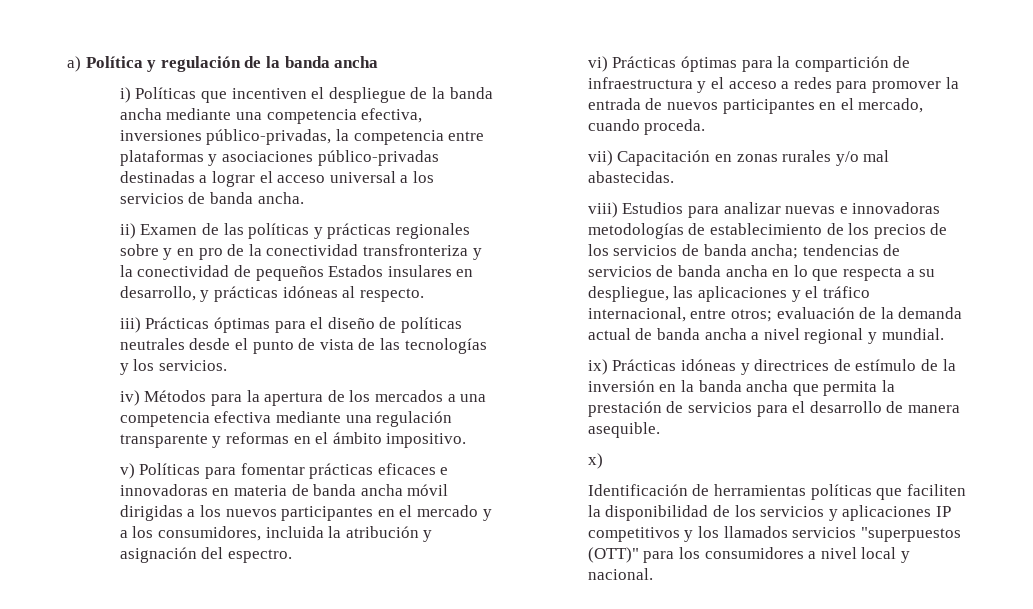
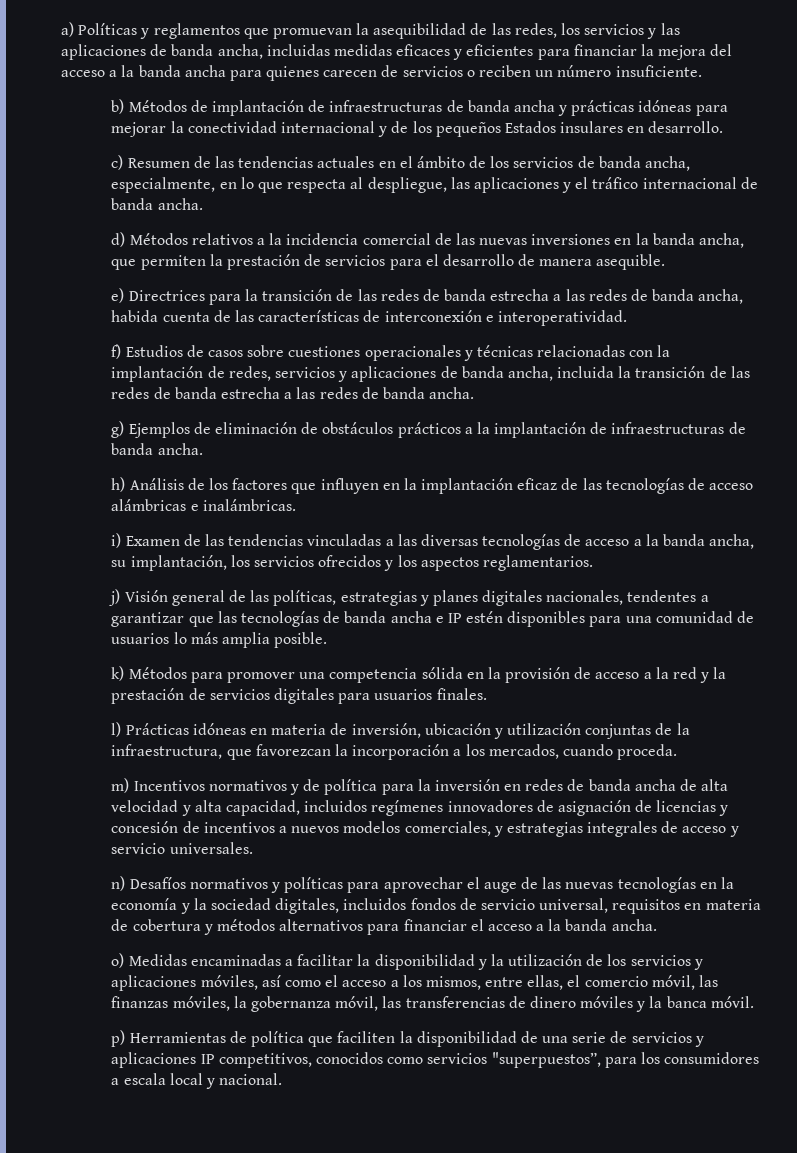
- a) Política y regulación de la banda ancha
- i) Políticas que incentiven el despliegue de la banda ancha mediante una competencia efectiva, inversiones público-privadas, la competencia entre plataformas y asociaciones público-privadas destinadas a lograr el acceso universal a los servicios de banda ancha.
- ii) Examen de las políticas y prácticas regionales sobre y en pro de la conectividad transfronteriza y la conectividad de pequeños Estados insulares en desarrollo, y prácticas idóneas al respecto.
- iii) Prácticas óptimas para el diseño de políticas neutrales desde el punto de vista de las tecnologías y los servicios.
- iv) Métodos para la apertura de los mercados a una competencia efectiva mediante una regulación transparente y reformas en el ámbito impositivo.
- v) Políticas para fomentar prácticas eficaces e innovadoras en materia de banda ancha móvil dirigidas a los nuevos participantes en el mercado y a los consumidores, incluida la atribución y asignación del espectro.
- vi) Prácticas óptimas para la compartición de infraestructura y el acceso a redes para promover la entrada de nuevos participantes en el mercado, cuando proceda.
- vii) Capacitación en zonas rurales y/o mal abastecidas.
- viii) Estudios para analizar nuevas e innovadoras metodologías de establecimiento de los precios de los servicios de banda ancha; tendencias de servicios de banda ancha en lo que respecta a su despliegue, las aplicaciones y el tráfico internacional, entre otros; evaluación de la demanda actual de banda ancha a nivel regional y mundial.
- ix) Prácticas idóneas y directrices de estímulo de la inversión en la banda ancha que permita la prestación de servicios para el desarrollo de manera asequible.
+ a) Políticas y reglamentos que promuevan la asequibilidad de las redes, los servicios y las aplicaciones de banda ancha, incluidas medidas eficaces y eficientes para financiar la mejora del acceso a la banda ancha para quienes carecen de servicios o reciben un número insuficiente.
+ b) Métodos de implantación de infraestructuras de banda ancha y prácticas idóneas para mejorar la conectividad internacional y de los pequeños Estados insulares en desarrollo.
+ c) Resumen de las tendencias actuales en el ámbito de los servicios de banda ancha, especialmente, en lo que respecta al despliegue, las aplicaciones y el tráfico internacional de banda ancha.
+ d) Métodos relativos a la incidencia comercial de las nuevas inversiones en la banda ancha, que permiten la prestación de servicios para el desarrollo de manera asequible.
- x)
- Identificación de herramientas políticas que faciliten la disponibilidad de los servicios y aplicaciones IP competitivos y los llamados servicios "superpuestos (OTT)" para los consumidores a nivel local y nacional.
+ e) Directrices para la transición de las redes de banda estrecha a las redes de banda ancha, habida cuenta de las características de interconexión e interoperatividad.
+ f) Estudios de casos sobre cuestiones operacionales y técnicas relacionadas con la implantación de redes, servicios y aplicaciones de banda ancha, incluida la transición de las redes de banda estrecha a las redes de banda ancha.
+ g) Ejemplos de eliminación de obstáculos prácticos a la implantación de infraestructuras de banda ancha.
+ h) Análisis de los factores que influyen en la implantación eficaz de las tecnologías de acceso alámbricas e inalámbricas.
+ i) Examen de las tendencias vinculadas a las diversas tecnologías de acceso a la banda ancha, su implantación, los servicios ofrecidos y los aspectos reglamentarios.
+ j) Visión general de las políticas, estrategias y planes digitales nacionales, tendentes a garantizar que las tecnologías de banda ancha e IP estén disponibles para una comunidad de usuarios lo más amplia posible.
+ k) Métodos para promover una competencia sólida en la provisión de acceso a la red y la prestación de servicios digitales para usuarios finales.
+ l) Prácticas idóneas en materia de inversión, ubicación y utilización conjuntas de la infraestructura, que favorezcan la incorporación a los mercados, cuando proceda.
+ m) Incentivos normativos y de política para la inversión en redes de banda ancha de alta velocidad y alta capacidad, incluidos regímenes innovadores de asignación de licencias y concesión de incentivos a nuevos modelos comerciales, y estrategias integrales de acceso y servicio universales.
+ n) Desafíos normativos y políticas para aprovechar el auge de las nuevas tecnologías en la economía y la sociedad digitales, incluidos fondos de servicio universal, requisitos en materia de cobertura y métodos alternativos para financiar el acceso a la banda ancha.
+ o) Medidas encaminadas a facilitar la disponibilidad y la utilización de los servicios y aplicaciones móviles, así como el acceso a los mismos, entre ellas, el comercio móvil, las finanzas móviles, la gobernanza móvil, las transferencias de dinero móviles y la banca móvil.
+ p) Herramientas de política que faciliten la disponibilidad de una serie de servicios y aplicaciones IP competitivos, conocidos como servicios "superpuestos”, para los consumidores a escala local y nacional.

